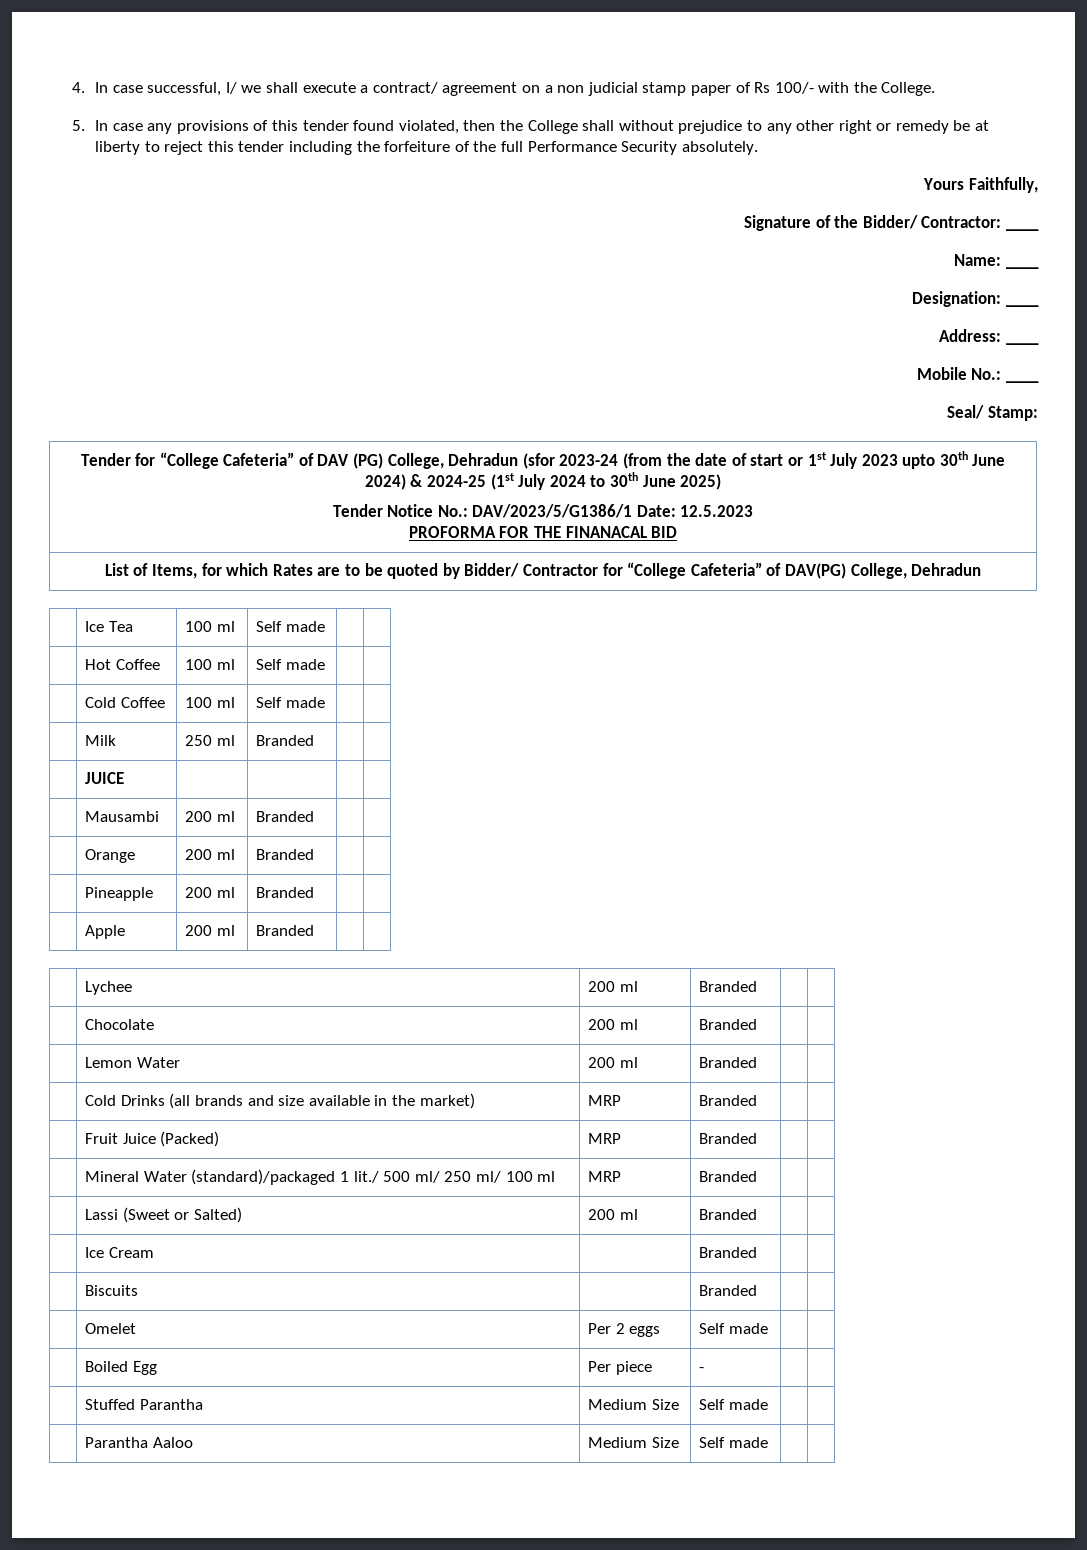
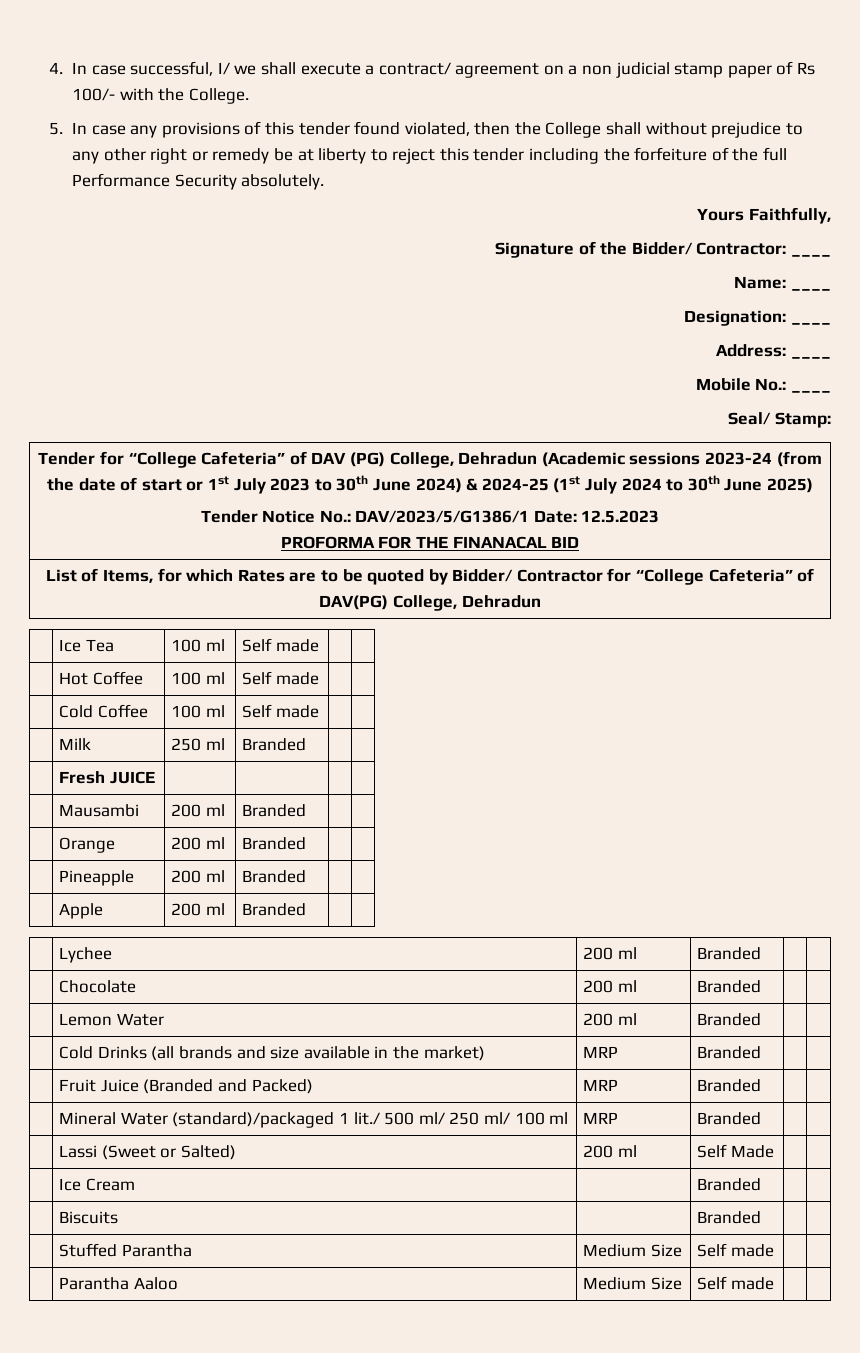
- Tender for “College Cafeteria” of DAV (PG) College, Dehradun (sfor 2023-24 (from the date of start or 1st July 2023 upto 30th June 2024) & 2024-25 (1st July 2024 to 30th June 2025)
+ Tender for “College Cafeteria” of DAV (PG) College, Dehradun (Academic sessions 2023-24 (from the date of start or 1st July 2023 to 30th June 2024) & 2024-25 (1st July 2024 to 30th June 2025)
- | JUICE | | | |
+ | Fresh JUICE | | | |
- | Fruit Juice (Packed) | MRP | Branded | |
+ | Fruit Juice (Branded and Packed) | MRP | Branded | |
- | Lassi (Sweet or Salted) | 200 ml | Branded | |
+ | Lassi (Sweet or Salted) | 200 ml | Self Made | |
- | Omelet | Per 2 eggs | Self made | |
- | Boiled Egg | Per piece | - | |

